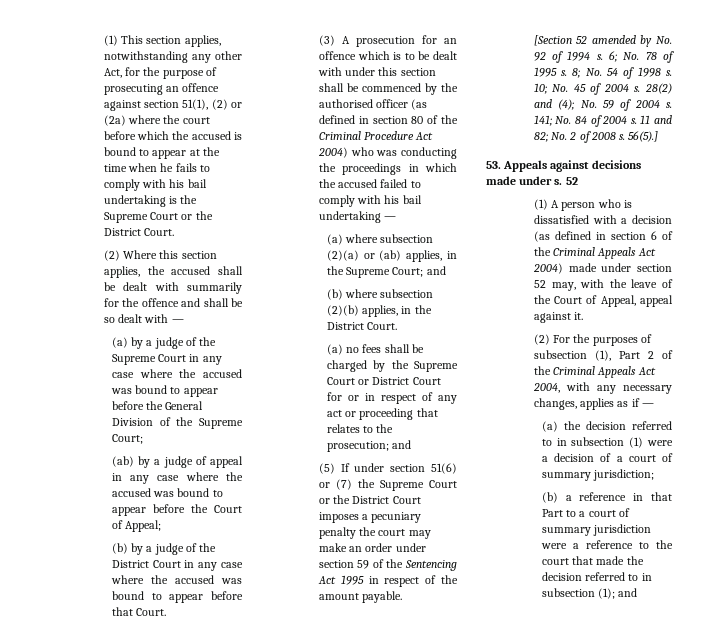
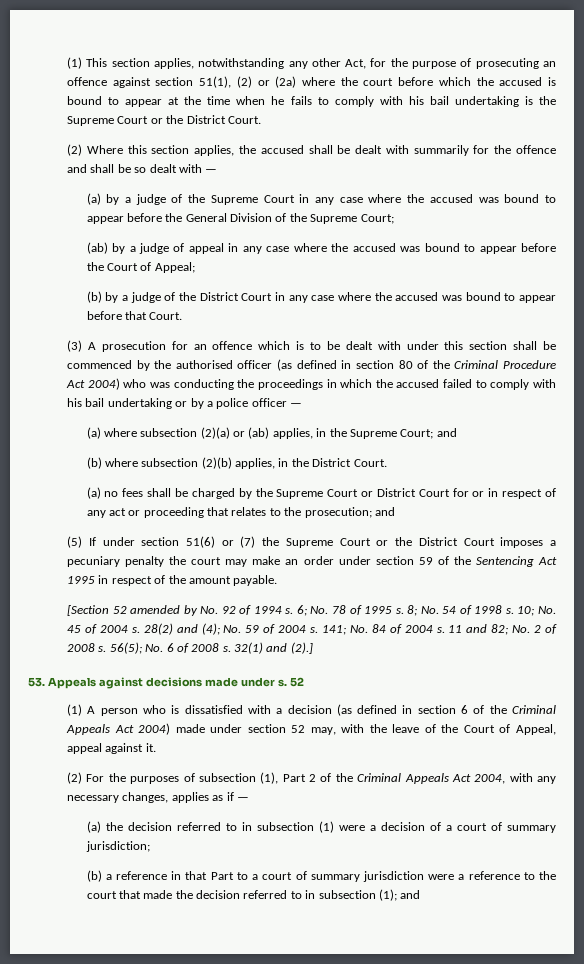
- (3) A prosecution for an offence which is to be dealt with under this section shall be commenced by the authorised officer (as defined in section 80 of the Criminal Procedure Act 2004) who was conducting the proceedings in which the accused failed to comply with his bail undertaking —
+ (3) A prosecution for an offence which is to be dealt with under this section shall be commenced by the authorised officer (as defined in section 80 of the Criminal Procedure Act 2004) who was conducting the proceedings in which the accused failed to comply with his bail undertaking or by a police officer —
- 56(5).]
+ 56(5); No. 6 of 2008 s. 32(1) and (2).]

